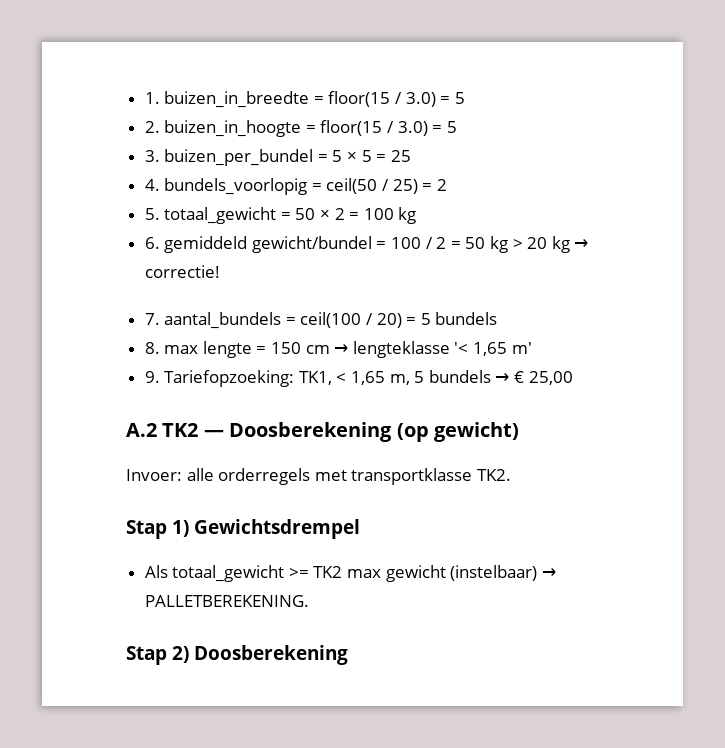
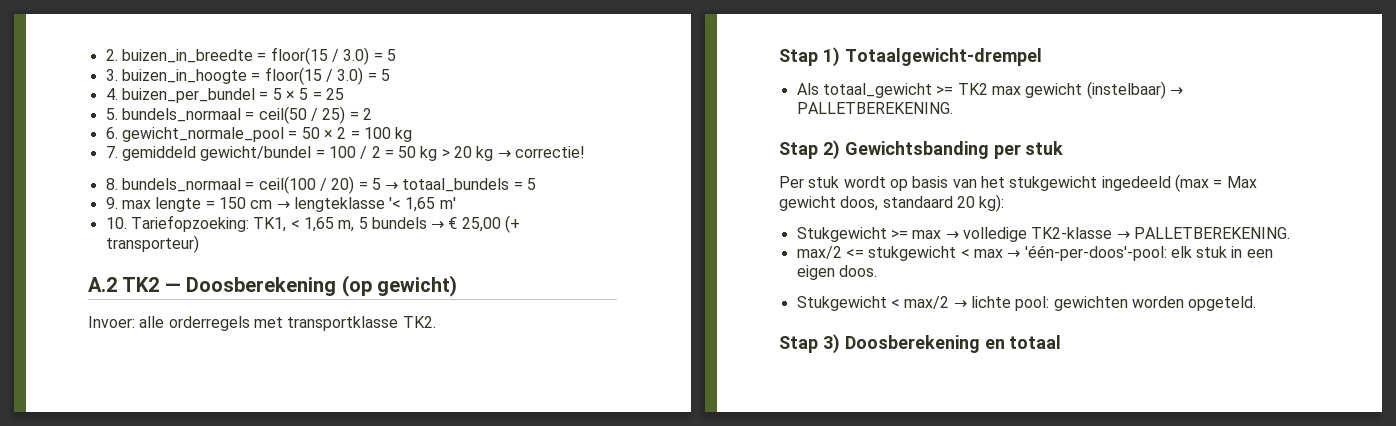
- 1. buizen_in_breedte = floor(15 / 3.0) = 5
+ 2. buizen_in_breedte = floor(15 / 3.0) = 5
- 2. buizen_in_hoogte = floor(15 / 3.0) = 5
+ 3. buizen_in_hoogte = floor(15 / 3.0) = 5
- 3. buizen_per_bundel = 5 × 5 = 25
+ 4. buizen_per_bundel = 5 × 5 = 25
- 4. bundels_voorlopig = ceil(50 / 25) = 2
+ 5. bundels_normaal = ceil(50 / 25) = 2
- 5. totaal_gewicht = 50 × 2 = 100 kg
+ 6. gewicht_normale_pool = 50 × 2 = 100 kg
- 6. gemiddeld gewicht/bundel = 100 / 2 = 50 kg > 20 kg → correctie!
+ 7. gemiddeld gewicht/bundel = 100 / 2 = 50 kg > 20 kg → correctie!
- 7. aantal_bundels = ceil(100 / 20) = 5 bundels
- 8. max lengte = 150 cm → lengteklasse '< 1,65 m'
+ 8. bundels_normaal = ceil(100 / 20) = 5 → totaal_bundels = 5
+ 9. max lengte = 150 cm → lengteklasse '< 1,65 m'
- 9. Tariefopzoeking: TK1, < 1,65 m, 5 bundels → € 25,00
+ 10. Tariefopzoeking: TK1, < 1,65 m, 5 bundels → € 25,00 (+ transporteur)
- Stap 1) Gewichtsdrempel
+ Stap 1) Totaalgewicht-drempel
- Stap 2) Doosberekening
+ Stap 2) Gewichtsbanding per stuk
+ Per stuk wordt op basis van het stukgewicht ingedeeld (max = Max gewicht doos, standaard 20 kg):
+ Stukgewicht >= max → volledige TK2-klasse → PALLETBEREKENING.
+ max/2 <= stukgewicht < max → 'één-per-doos'-pool: elk stuk in een eigen doos.
+ Stukgewicht < max/2 → lichte pool: gewichten worden opgeteld.
+ Stap 3) Doosberekening en totaal

